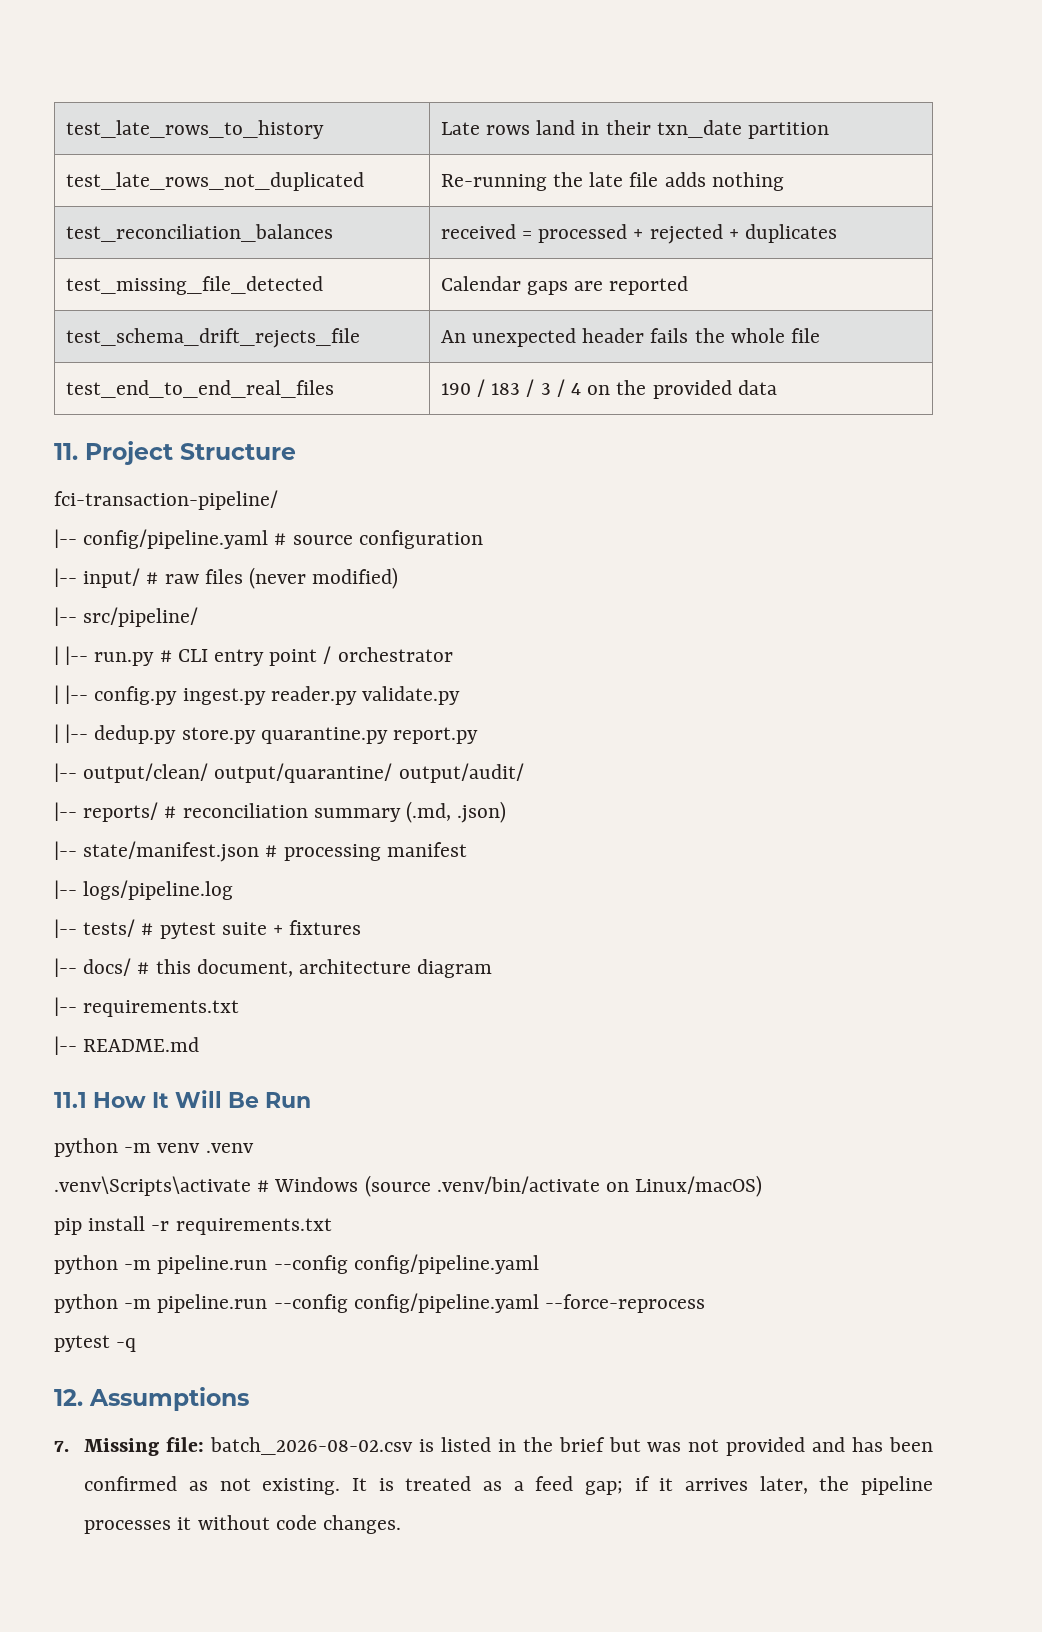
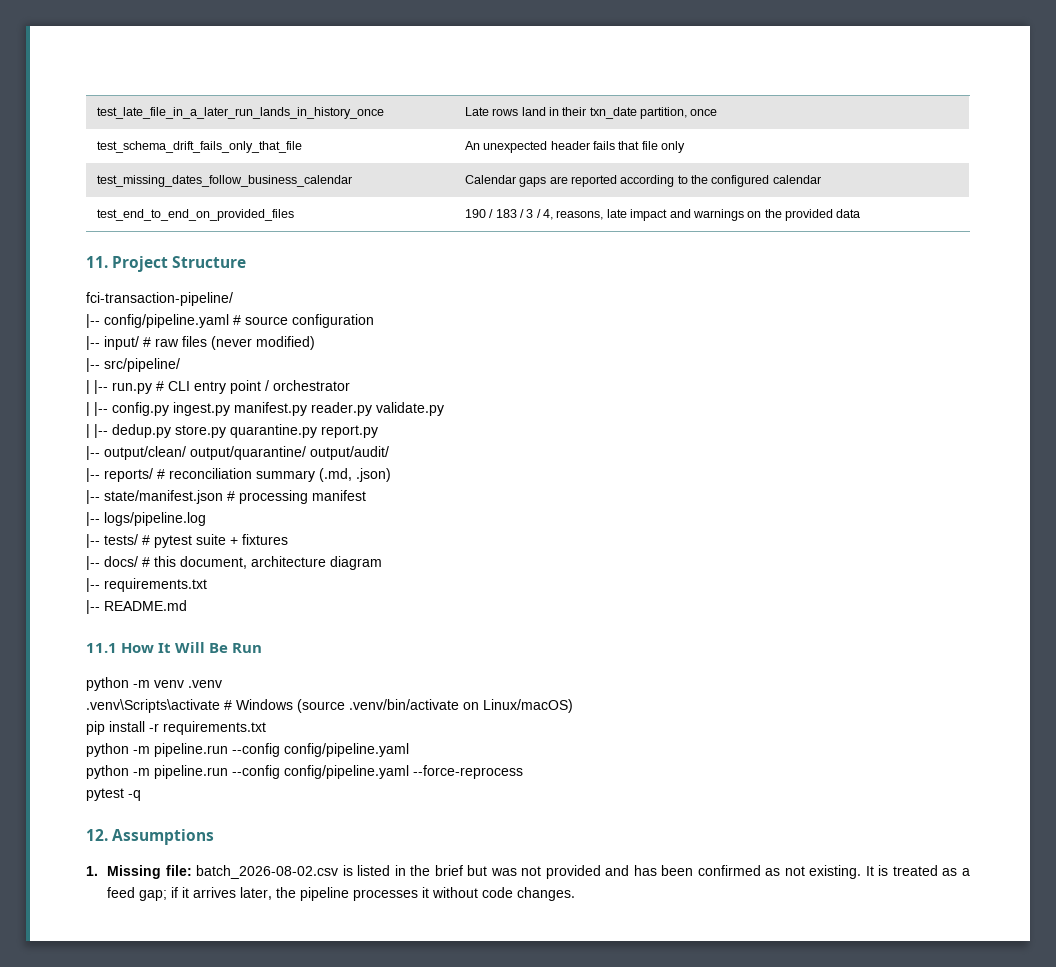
- test_late_rows_to_history | Late rows land in their txn_date partition
- test_late_rows_not_duplicated | Re-running the late file adds nothing
- test_reconciliation_balances | received = processed + rejected + duplicates
- test_missing_file_detected | Calendar gaps are reported
- test_schema_drift_rejects_file | An unexpected header fails the whole file
- test_end_to_end_real_files | 190 / 183 / 3 / 4 on the provided data
+ test_late_file_in_a_later_run_lands_in_history_once | Late rows land in their txn_date partition, once
+ test_schema_drift_fails_only_that_file | An unexpected header fails that file only
+ test_missing_dates_follow_business_calendar | Calendar gaps are reported according to the configured calendar
+ test_end_to_end_on_provided_files | 190 / 183 / 3 / 4, reasons, late impact and warnings on the provided data
- | |-- config.py ingest.py reader.py validate.py
+ | |-- config.py ingest.py manifest.py reader.py validate.py
- 7. Missing file: batch_2026-08-02.csv is listed in the brief but was not provided and has been confirmed as not existing.
+ 1. Missing file: batch_2026-08-02.csv is listed in the brief but was not provided and has been confirmed as not existing.

